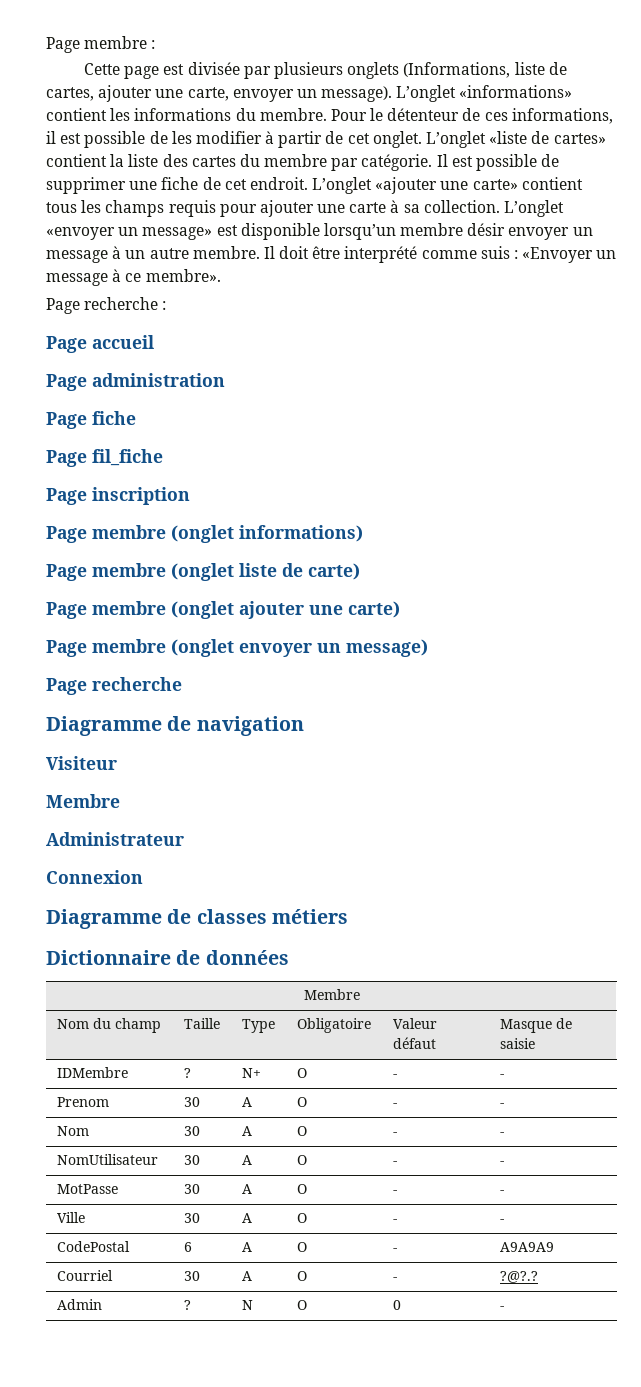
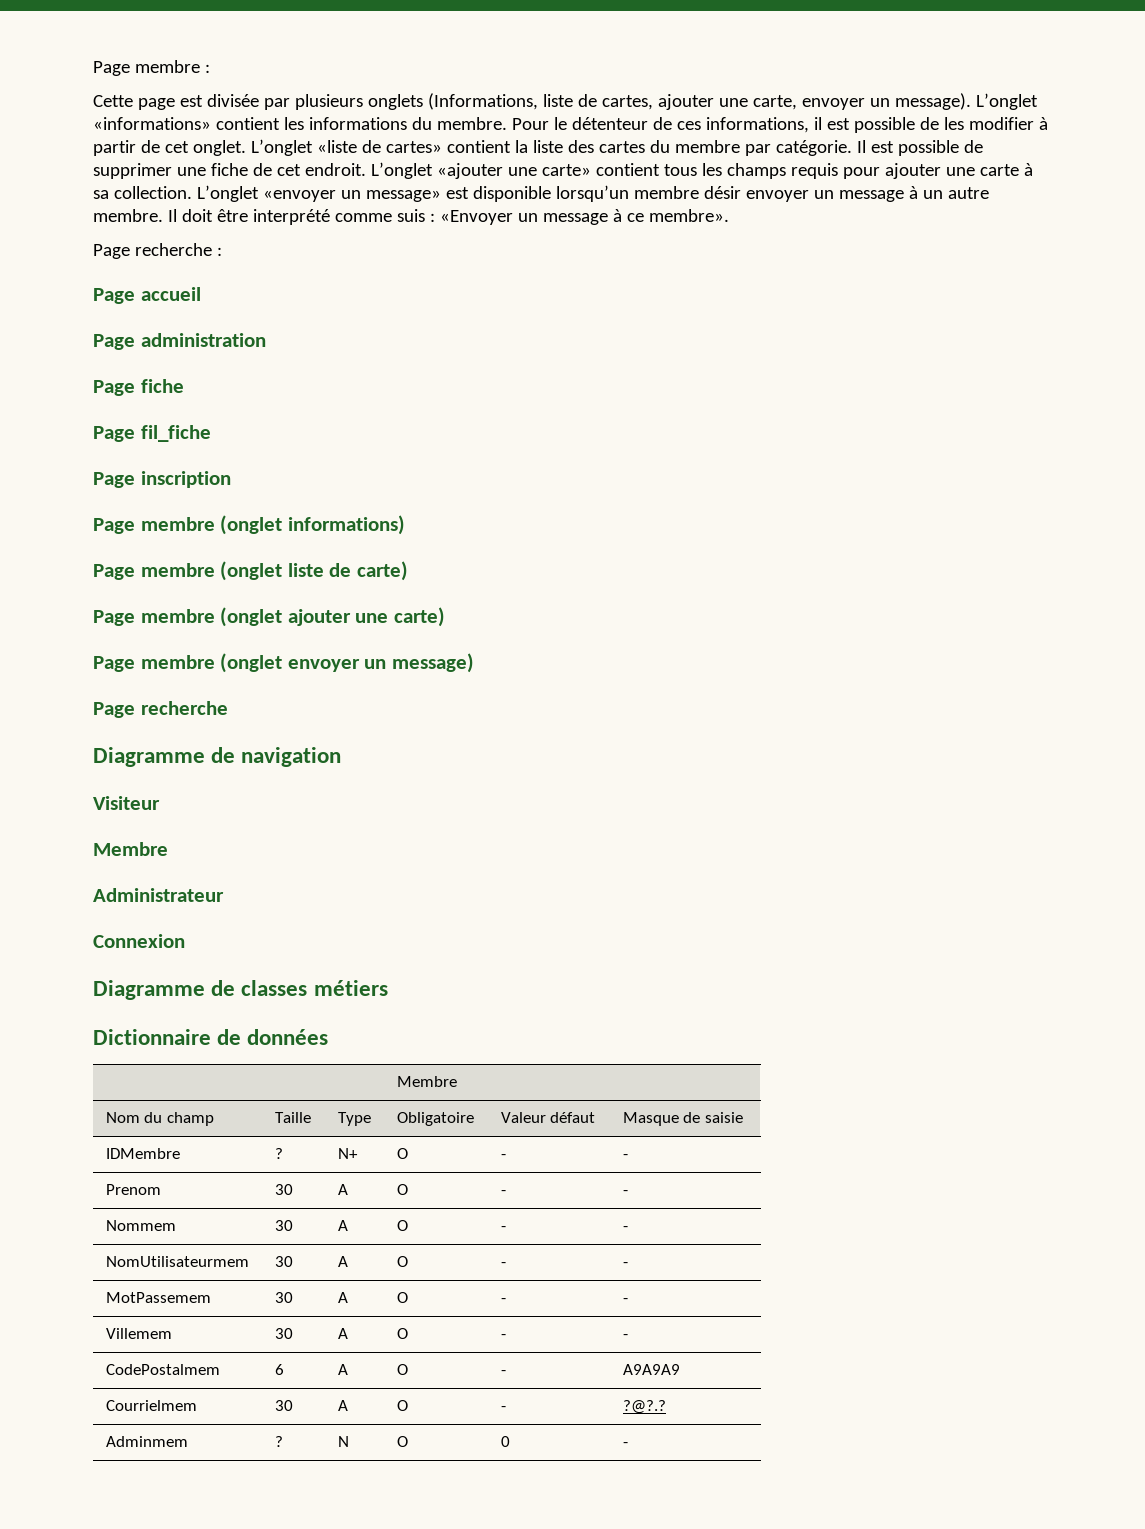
- Nom | 30 | A | O | - | -
- NomUtilisateur | 30 | A | O | - | -
- MotPasse | 30 | A | O | - | -
- Ville | 30 | A | O | - | -
- CodePostal | 6 | A | O | - | A9A9A9
+ Nommem | 30 | A | O | - | -
+ NomUtilisateurmem | 30 | A | O | - | -
+ MotPassemem | 30 | A | O | - | -
+ Villemem | 30 | A | O | - | -
+ CodePostalmem | 6 | A | O | - | A9A9A9
- Courriel | 30 | A | O | - | ?@?.?
+ Courrielmem | 30 | A | O | - | ?@?.?
- Admin | ? | N | O | 0 | -
+ Adminmem | ? | N | O | 0 | -

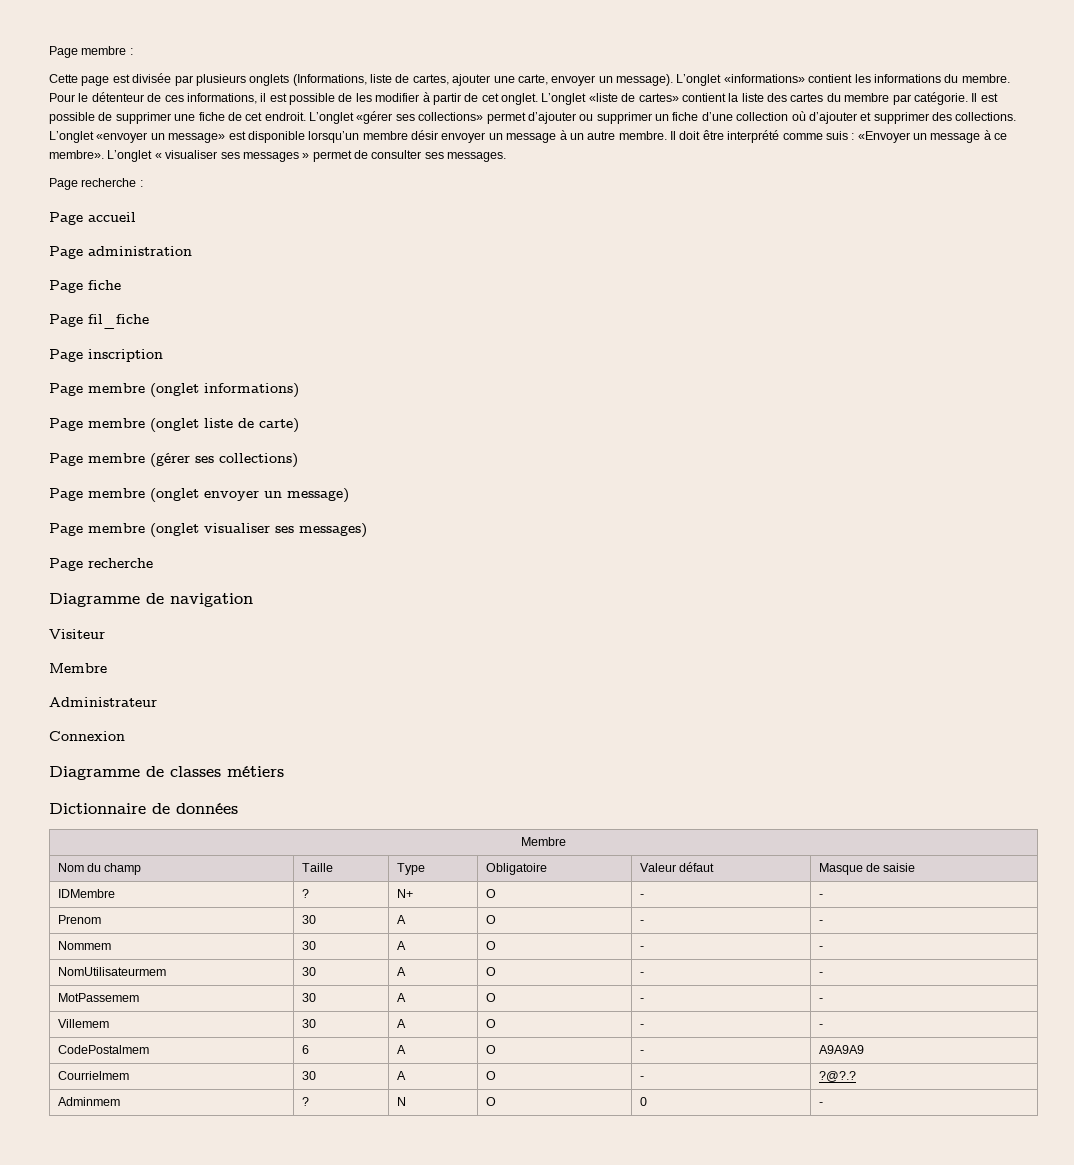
- L’onglet «ajouter une carte» contient tous les champs requis pour ajouter une carte à sa collection.
+ L’onglet «gérer ses collections» permet d’ajouter ou supprimer un fiche d’une collection où d’ajouter et supprimer des collections.
+ L’onglet « visualiser ses messages » permet de consulter ses messages.
- Page membre (onglet ajouter une carte)
+ Page membre (gérer ses collections)
+ Page membre (onglet visualiser ses messages)

